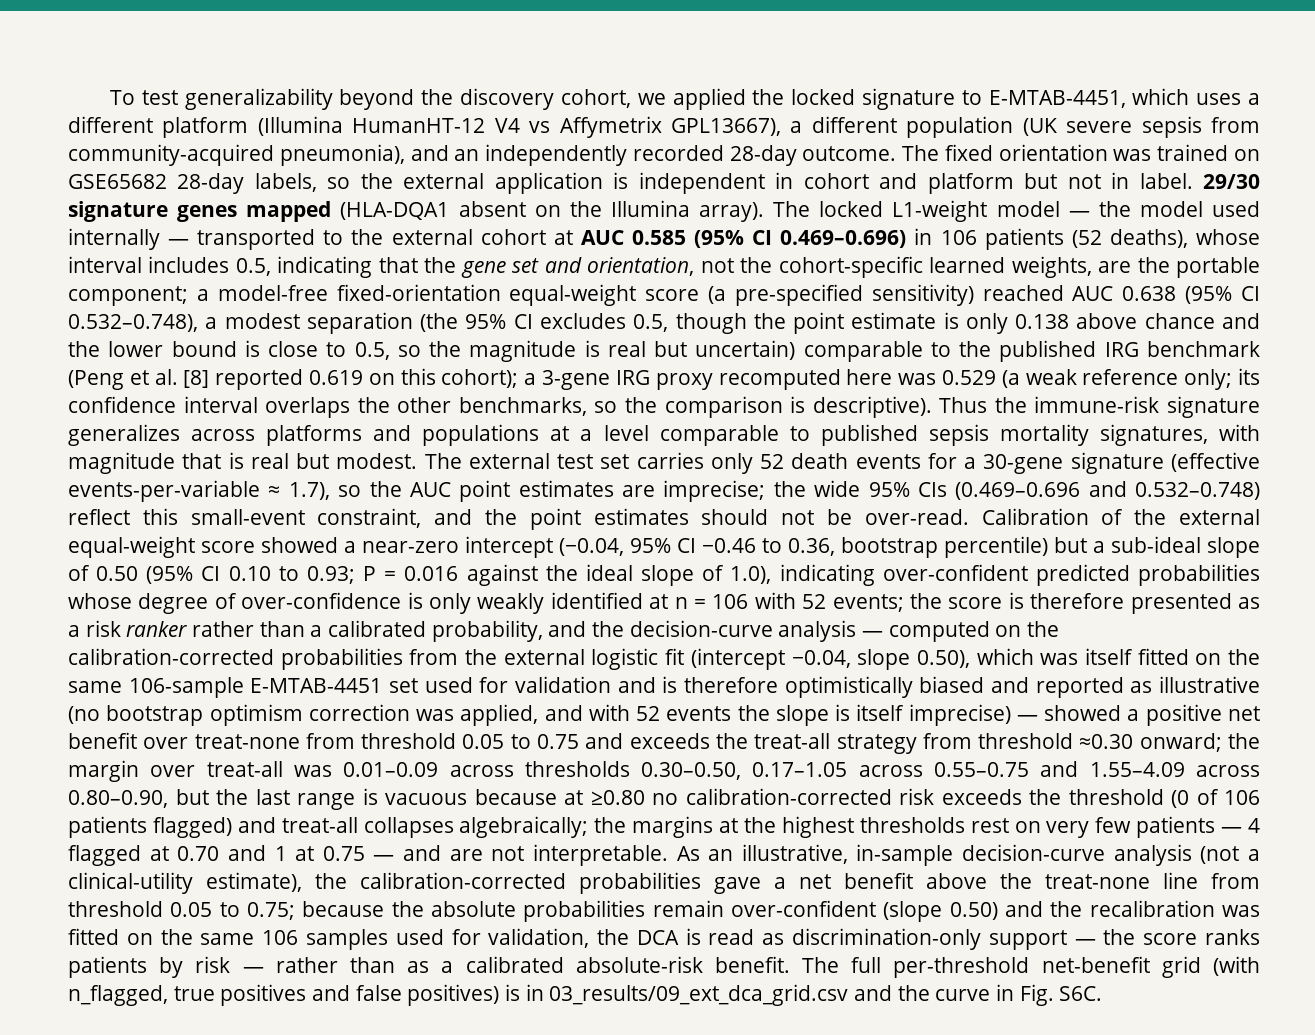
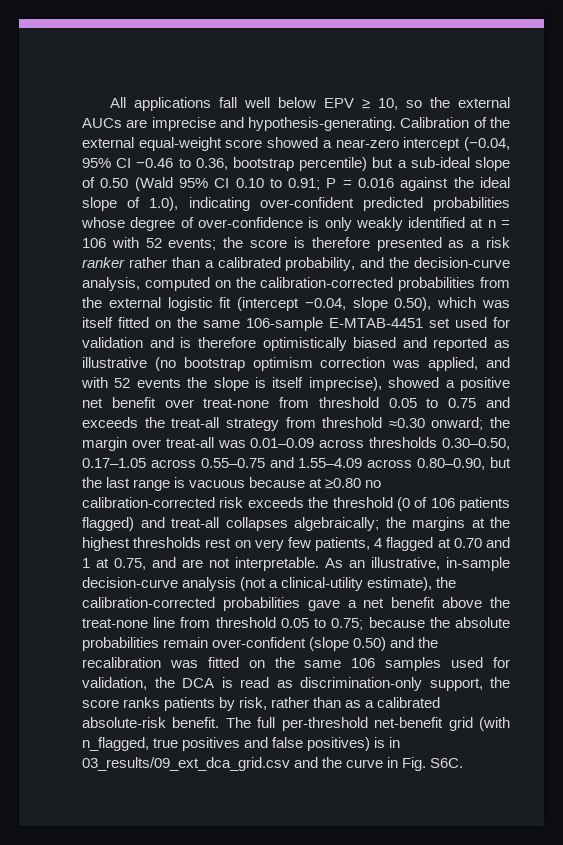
- To test generalizability beyond the discovery cohort, we applied the locked signature to E-MTAB-4451, which uses a different platform (Illumina HumanHT-12 V4 vs Affymetrix GPL13667), a different population (UK severe sepsis from community-acquired pneumonia), and an independently recorded 28-day outcome. The fixed orientation was trained on GSE65682 28-day labels, so the external application is independent in cohort and platform but not in label. 29/30 signature genes mapped (HLA-DQA1 absent on the Illumina array). The locked L1-weight model — the model used internally — transported to the external cohort at AUC 0.585 (95% CI 0.469–0.696) in 106 patients (52 deaths), whose interval includes 0.5, indicating that the gene set and orientation, not the cohort-specific learned weights, are the portable component; a model-free fixed-orientation equal-weight score (a pre-specified sensitivity) reached AUC 0.638 (95% CI 0.532–0.748), a modest separation (the 95% CI excludes 0.5, though the point estimate is only 0.138 above chance and the lower bound is close to 0.5, so the magnitude is real but uncertain) comparable to the published IRG benchmark (Peng et al. [8] reported 0.619 on this cohort); a 3-gene IRG proxy recomputed here was 0.529 (a weak reference only; its confidence interval overlaps the other benchmarks, so the comparison is descriptive). Thus the immune-risk signature generalizes across platforms and populations at a level comparable to published sepsis mortality signatures, with magnitude that is real but modest. The external test set carries only 52 death events for a 30-gene signature (effective events-per-variable ≈ 1.7), so the AUC point estimates are imprecise; the wide 95% CIs (0.469–0.696 and 0.532–0.748) reflect this small-event constraint, and the point estimates should not be over-read.
+ All applications fall well below EPV ≥ 10, so the external AUCs are imprecise and hypothesis-generating.
- Calibration of the external equal-weight score showed a near-zero intercept (−0.04, 95% CI −0.46 to 0.36, bootstrap percentile) but a sub-ideal slope of 0.50 (95% CI 0.10 to 0.93;
+ Calibration of the external equal-weight score showed a near-zero intercept (−0.04, 95% CI −0.46 to 0.36, bootstrap percentile) but a sub-ideal slope of 0.50 (Wald 95% CI 0.10 to 0.91;
- the score is therefore presented as a risk ranker rather than a calibrated probability, and the decision-curve analysis — computed on the calibration-corrected probabilities from the external logistic fit (intercept −0.04, slope 0.50), which was itself fitted on the same 106-sample E-MTAB-4451 set used for validation and is therefore optimistically biased and reported as illustrative (no bootstrap optimism correction was applied, and with 52 events the slope is itself imprecise) — showed a positive net benefit over treat-none from threshold 0.05 to 0.75 and exceeds the treat-all strategy from threshold ≈0.30 onward;
+ the score is therefore presented as a risk ranker rather than a calibrated probability, and the decision-curve analysis, computed on the calibration-corrected probabilities from the external logistic fit (intercept −0.04, slope 0.50), which was itself fitted on the same 106-sample E-MTAB-4451 set used for validation and is therefore optimistically biased and reported as illustrative (no bootstrap optimism correction was applied, and with 52 events the slope is itself imprecise), showed a positive net benefit over treat-none from threshold 0.05 to 0.75 and exceeds the treat-all strategy from threshold ≈0.30 onward;
- the margins at the highest thresholds rest on very few patients — 4 flagged at 0.70 and 1 at 0.75 — and are not interpretable.
+ the margins at the highest thresholds rest on very few patients, 4 flagged at 0.70 and 1 at 0.75, and are not interpretable.
- because the absolute probabilities remain over-confident (slope 0.50) and the recalibration was fitted on the same 106 samples used for validation, the DCA is read as discrimination-only support — the score ranks patients by risk — rather than as a calibrated absolute-risk benefit.
+ because the absolute probabilities remain over-confident (slope 0.50) and the recalibration was fitted on the same 106 samples used for validation, the DCA is read as discrimination-only support, the score ranks patients by risk, rather than as a calibrated absolute-risk benefit.

